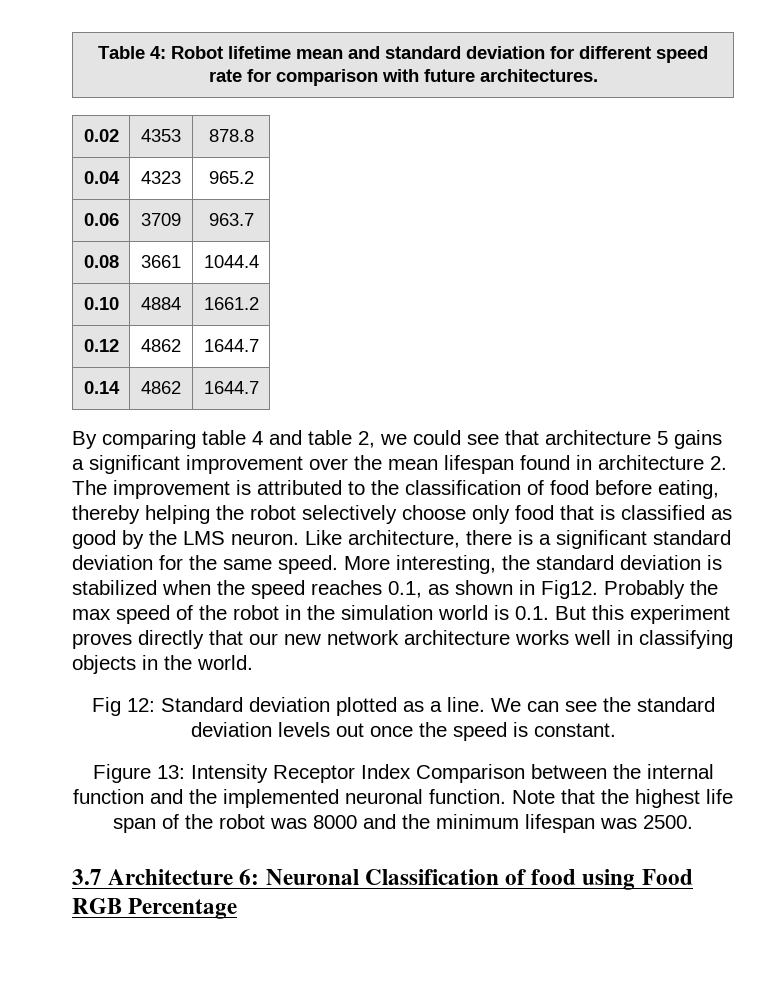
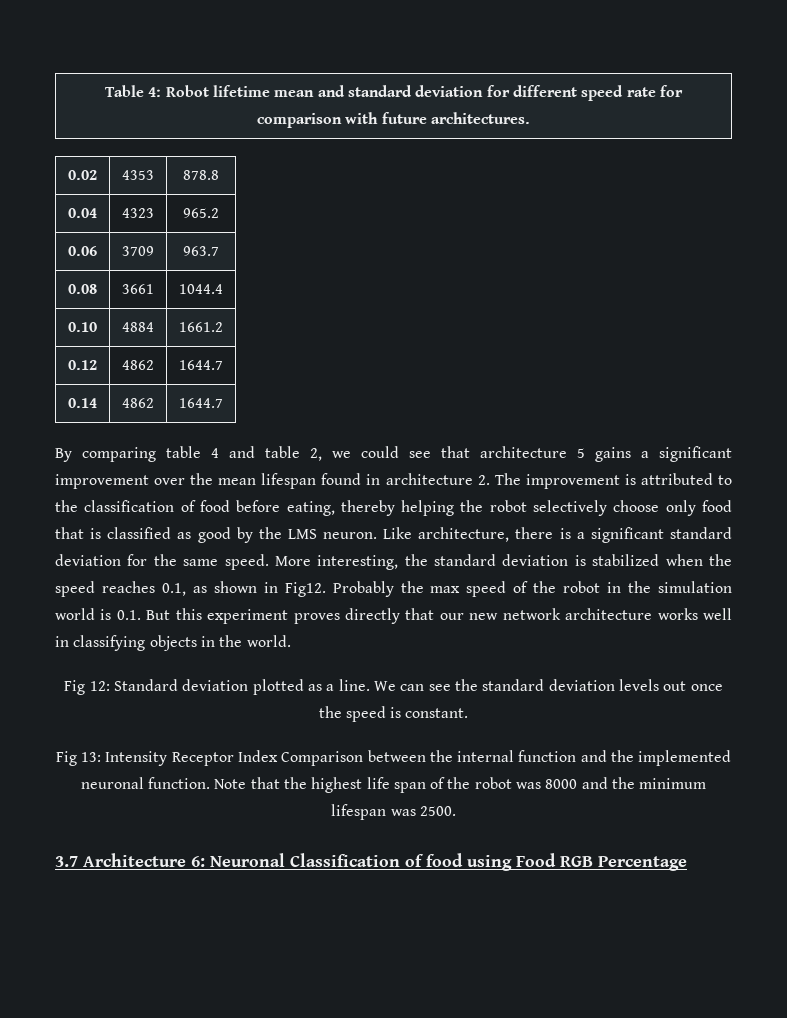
- Figure 13: Intensity Receptor Index Comparison between the internal function and the implemented neuronal function.
+ Fig 13: Intensity Receptor Index Comparison between the internal function and the implemented neuronal function.

